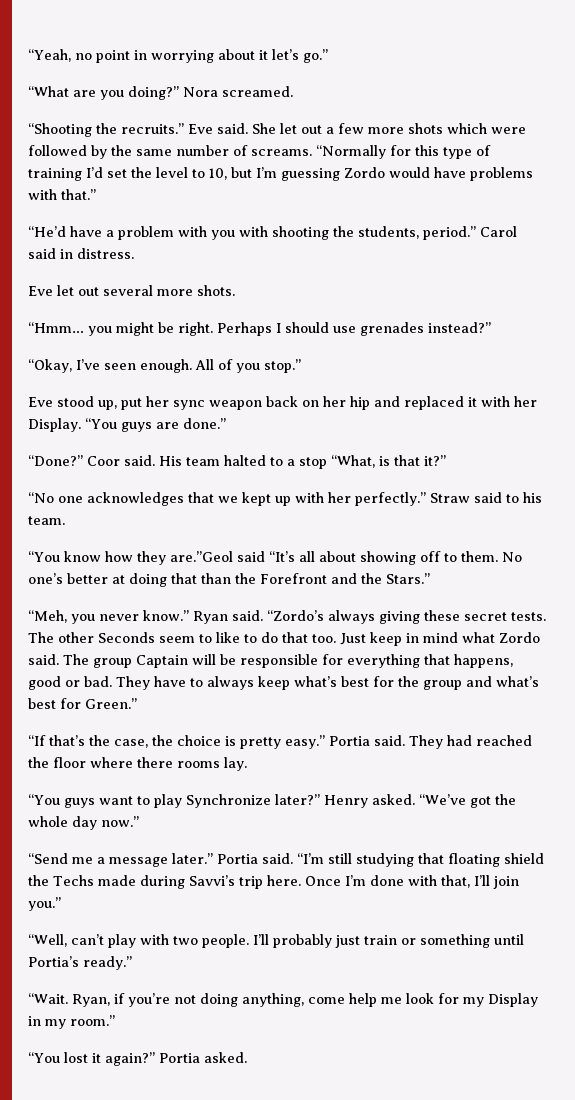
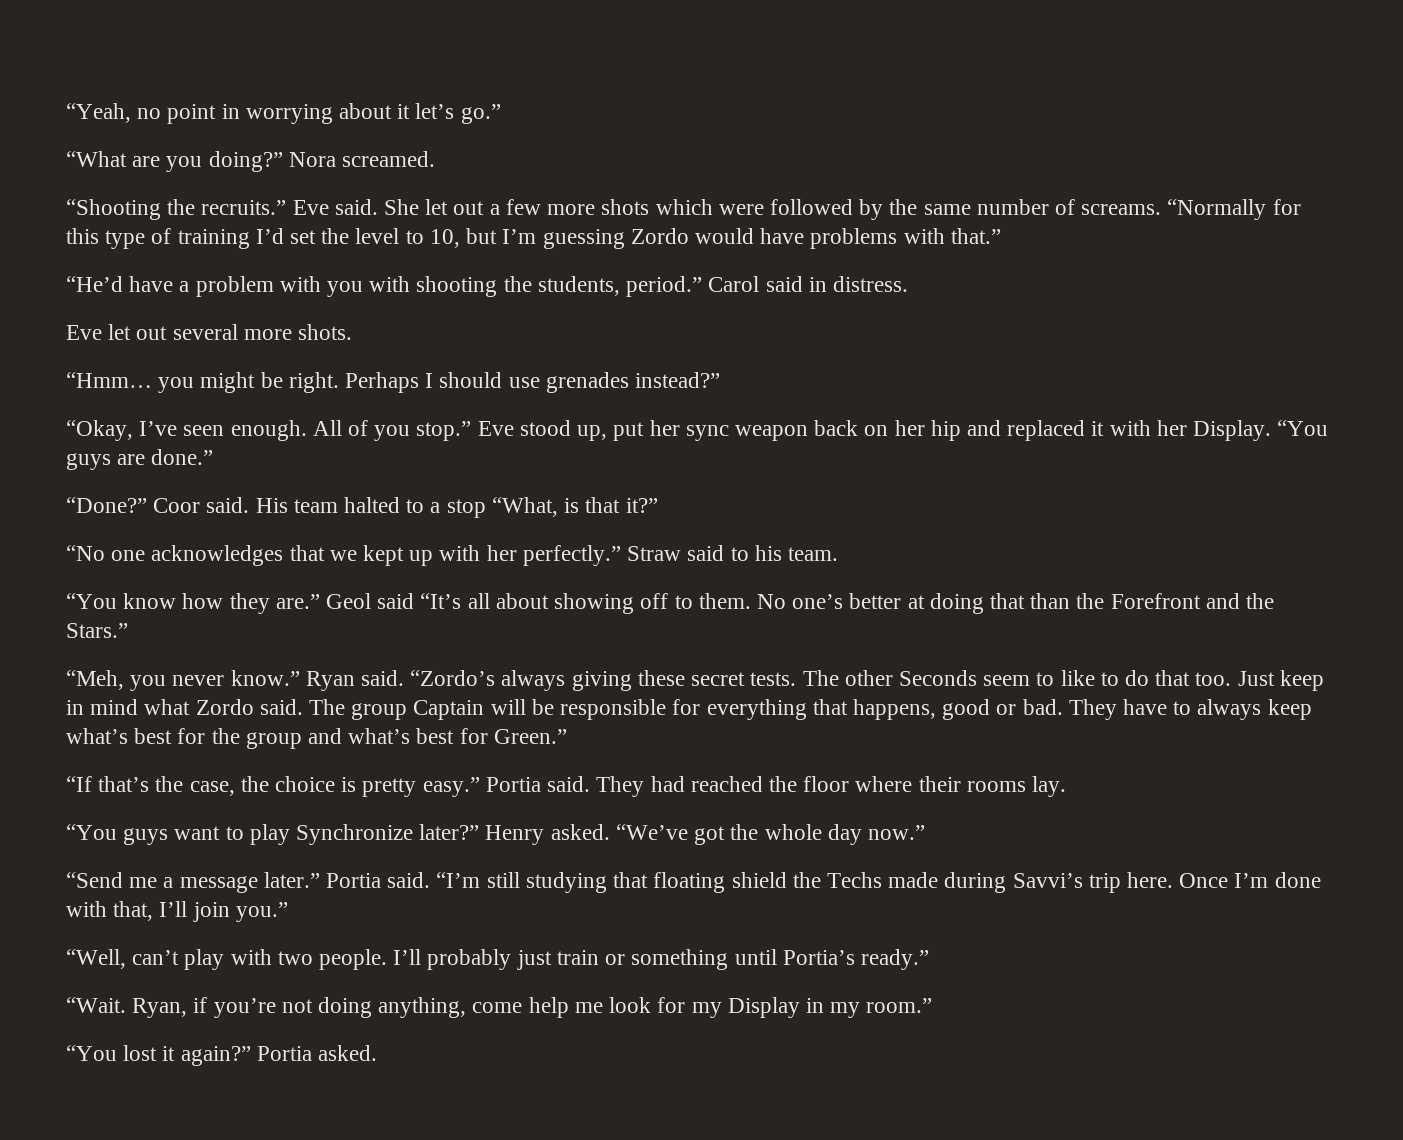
- All of you stop.”
- Eve stood up, put her sync weapon back on her hip and replaced it with her Display.
+ All of you stop.” Eve stood up, put her sync weapon back on her hip and replaced it with her Display.
- “You know how they are.”Geol said “It’s all about showing off to them.
+ “You know how they are.” Geol said “It’s all about showing off to them.
- They had reached the floor where there rooms lay.
+ They had reached the floor where their rooms lay.

